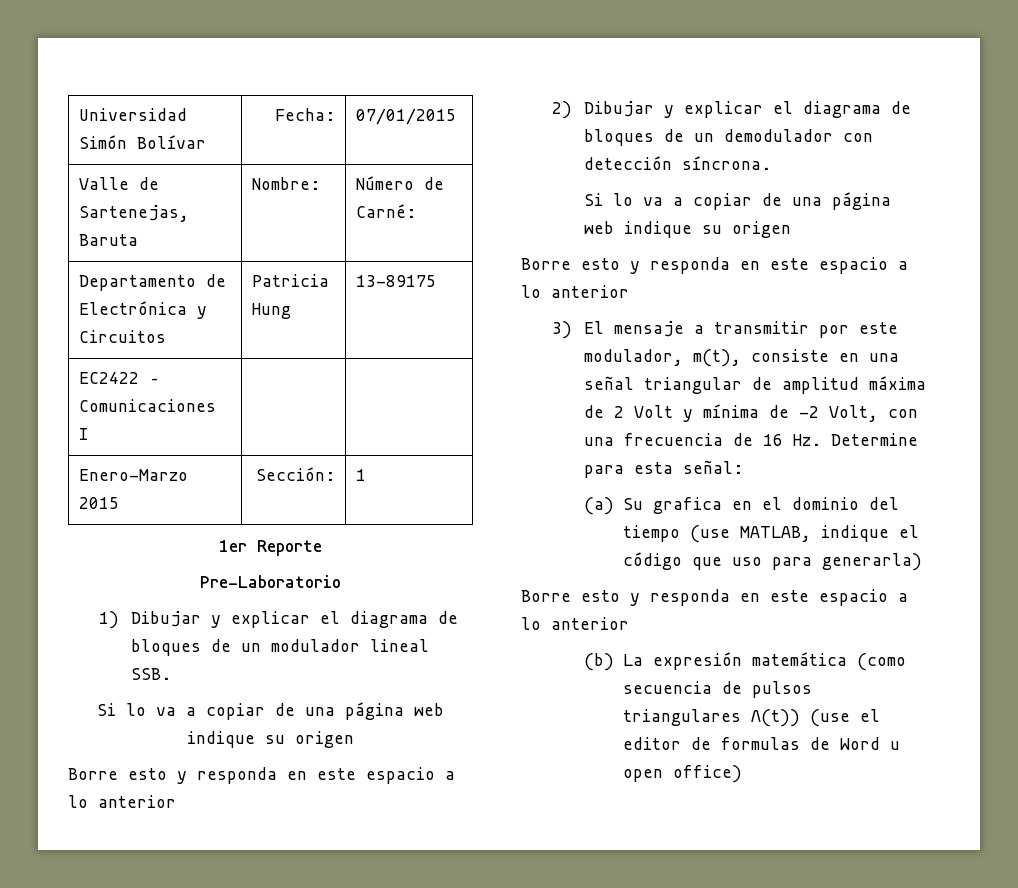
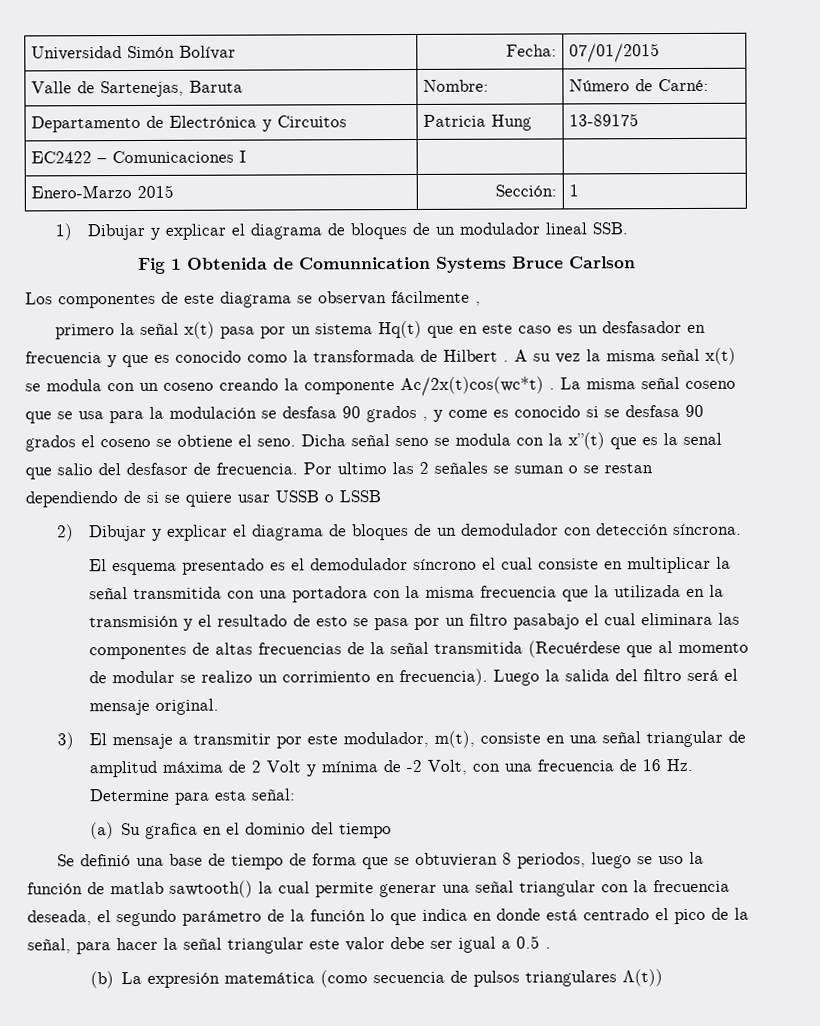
- 1er Reporte
- Pre-Laboratorio
  1) Dibujar y explicar el diagrama de bloques de un modulador lineal SSB.
- Si lo va a copiar de una página web indique su origen
- Borre esto y responda en este espacio a lo anterior
+ Fig 1 Obtenida de Comunnication Systems Bruce Carlson
+ Los componentes de este diagrama se observan fácilmente ,
+ primero la señal x(t) pasa por un sistema Hq(t) que en este caso es un desfasador en frecuencia y que es conocido como la transformada de Hilbert . A su vez la misma señal x(t) se modula con un coseno creando la componente Ac/2x(t)cos(wc*t) . La misma señal coseno que se usa para la modulación se desfasa 90 grados , y come es conocido si se desfasa 90 grados el coseno se obtiene el seno. Dicha señal seno se modula con la x”(t) que es la senal que salio del desfasor de frecuencia. Por ultimo las 2 señales se suman o se restan dependiendo de si se quiere usar USSB o LSSB
  2) Dibujar y explicar el diagrama de bloques de un demodulador con detección síncrona.
- Si lo va a copiar de una página web indique su origen
- Borre esto y responda en este espacio a lo anterior
+ El esquema presentado es el demodulador síncrono el cual consiste en multiplicar la señal transmitida con una portadora con la misma frecuencia que la utilizada en la transmisión y el resultado de esto se pasa por un filtro pasabajo el cual eliminara las componentes de altas frecuencias de la señal transmitida (Recuérdese que al momento de modular se realizo un corrimiento en frecuencia). Luego la salida del filtro será el mensaje original.
- (a) Su grafica en el dominio del tiempo (use MATLAB, indique el código que uso para generarla)
- Borre esto y responda en este espacio a lo anterior
+ (a) Su grafica en el dominio del tiempo
+ Se definió una base de tiempo de forma que se obtuvieran 8 periodos, luego se uso la función de matlab sawtooth() la cual permite generar una señal triangular con la frecuencia deseada, el segundo parámetro de la función lo que indica en donde está centrado el pico de la señal, para hacer la señal triangular este valor debe ser igual a 0.5 .
- (b) La expresión matemática (como secuencia de pulsos triangulares Λ(t)) (use el editor de formulas de Word u open office)
+ (b) La expresión matemática (como secuencia de pulsos triangulares Λ(t))

